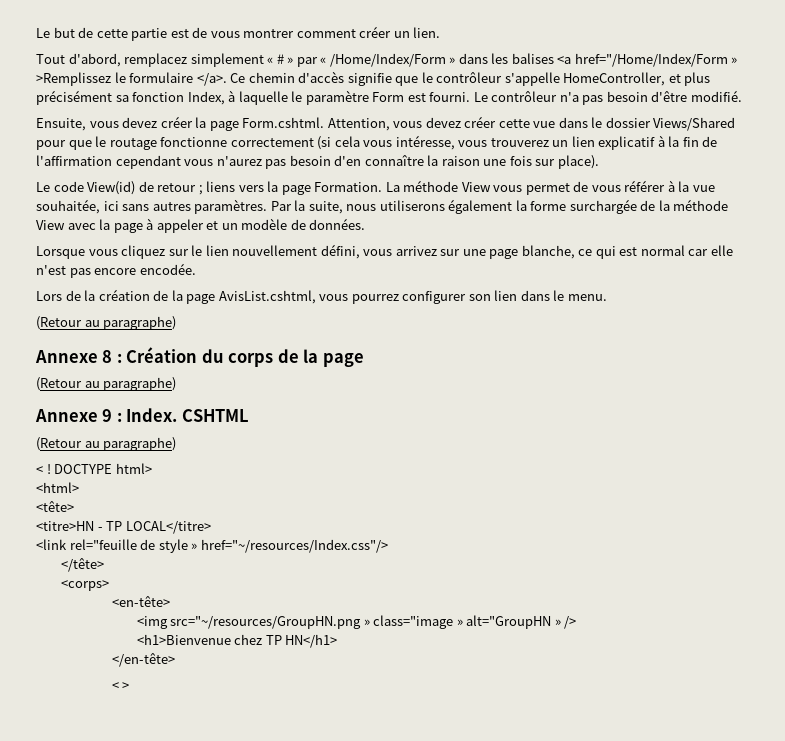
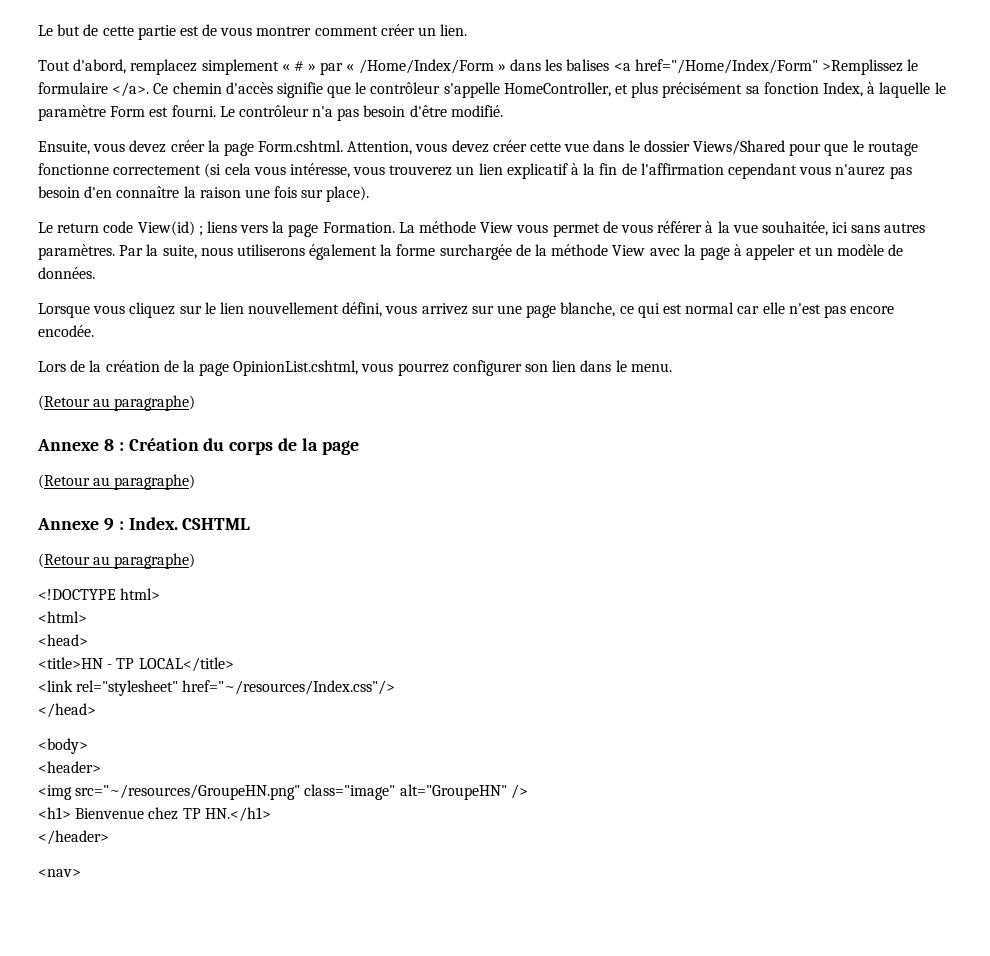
- Tout d'abord, remplacez simplement « # » par « /Home/Index/Form » dans les balises <a href="/Home/Index/Form » >Remplissez le formulaire </a>.
+ Tout d'abord, remplacez simplement « # » par « /Home/Index/Form » dans les balises <a href="/Home/Index/Form" >Remplissez le formulaire </a>.
- Le code View(id) de retour ; liens vers la page Formation.
+ Le return code View(id) ; liens vers la page Formation.
- Lors de la création de la page AvisList.cshtml, vous pourrez configurer son lien dans le menu.
+ Lors de la création de la page OpinionList.cshtml, vous pourrez configurer son lien dans le menu.
- < ! DOCTYPE html>
+ <!DOCTYPE html>
- <tête>
- <titre>HN - TP LOCAL</titre>
+ <head>
+ <title>HN - TP LOCAL</title>
- <link rel="feuille de style » href="~/resources/Index.css"/>
- </tête>
- <corps>
- <en-tête>
- <img src="~/resources/GroupHN.png » class="image » alt="GroupHN » />
- <h1>Bienvenue chez TP HN</h1>
- </en-tête>
- < >
+ <link rel="stylesheet" href="~/resources/Index.css"/>
+ </head>
+ <body>
+ <header>
+ <img src="~/resources/GroupeHN.png" class="image" alt="GroupeHN" />
+ <h1> Bienvenue chez TP HN.</h1>
+ </header>
+ <nav>

